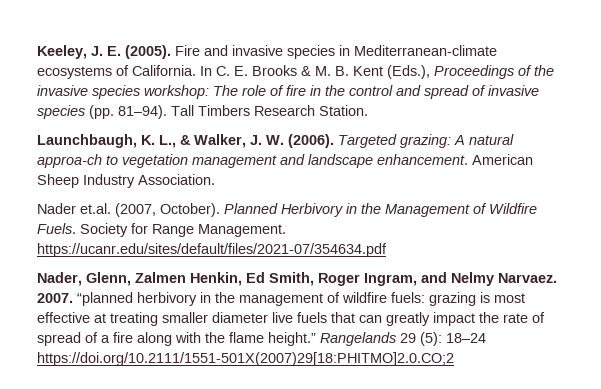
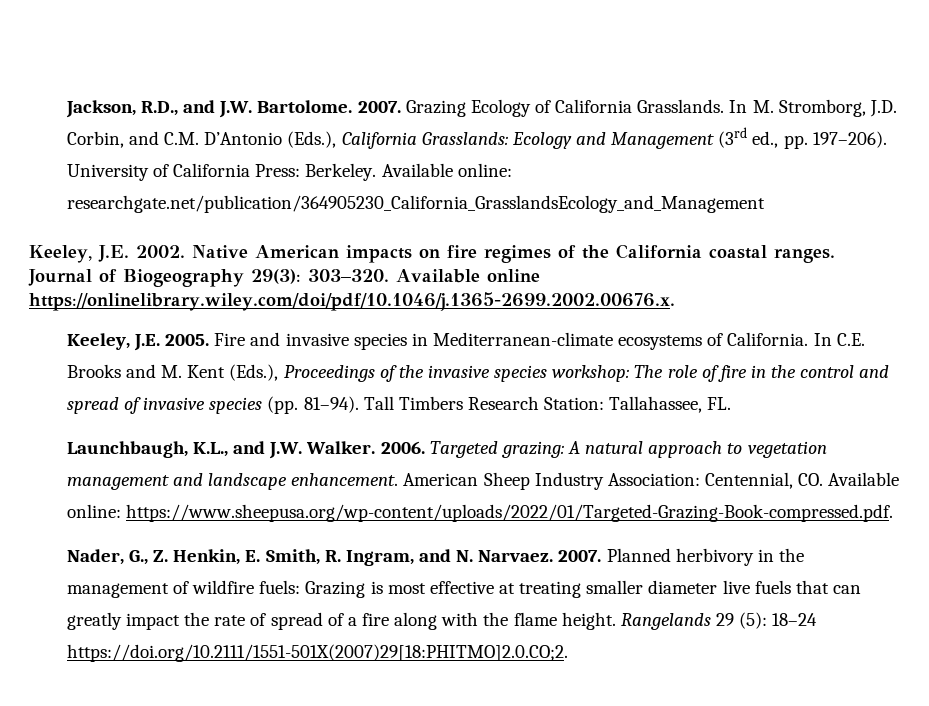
- Keeley, J. E. (2005).
+ Jackson, R.D., and J.W. Bartolome. 2007. Grazing Ecology of California Grasslands. In M. Stromborg, J.D. Corbin, and C.M. D’Antonio (Eds.), California Grasslands: Ecology and Management (3rd ed., pp. 197–206). University of California Press: Berkeley. Available online: researchgate.net/publication/364905230_California_GrasslandsEcology_and_Management
+ Keeley, J.E. 2002. Native American impacts on fire regimes of the California coastal ranges. Journal of Biogeography 29(3): 303–320. Available online https://onlinelibrary.wiley.com/doi/pdf/10.1046/j.1365-2699.2002.00676.x.
+ Keeley, J.E. 2005.
- In C. E. Brooks & M. B. Kent (Eds.), Proceedings of the invasive species workshop: The role of fire in the control and spread of invasive species (pp. 81–94).
+ In C.E. Brooks and M. Kent (Eds.), Proceedings of the invasive species workshop: The role of fire in the control and spread of invasive species (pp. 81–94).
- Tall Timbers Research Station.
- Launchbaugh, K. L., & Walker, J. W. (2006).
+ Tall Timbers Research Station: Tallahassee, FL.
+ Launchbaugh, K.L., and J.W. Walker. 2006.
- Targeted grazing: A natural approa-ch to vegetation management and landscape enhancement.
+ Targeted grazing: A natural approach to vegetation management and landscape enhancement.
- American Sheep Industry Association.
- Nader et.al. (2007, October). Planned Herbivory in the Management of Wildfire Fuels. Society for Range Management. https://ucanr.edu/sites/default/files/2021-07/354634.pdf
- Nader, Glenn, Zalmen Henkin, Ed Smith, Roger Ingram, and Nelmy Narvaez.
+ American Sheep Industry Association: Centennial, CO. Available online: https://www.sheepusa.org/wp-content/uploads/2022/01/Targeted-Grazing-Book-compressed.pdf.
+ Nader, G., Z. Henkin, E. Smith, R. Ingram, and N. Narvaez.
- “planned herbivory in the management of wildfire fuels: grazing is most effective at treating smaller diameter live fuels that can greatly impact the rate of spread of a fire along with the flame height.”
+ Planned herbivory in the management of wildfire fuels: Grazing is most effective at treating smaller diameter live fuels that can greatly impact the rate of spread of a fire along with the flame height.
- Rangelands 29 (5): 18–24 https://doi.org/10.2111/1551-501X(2007)29[18:PHITMO]2.0.CO;2
+ Rangelands 29 (5): 18–24 https://doi.org/10.2111/1551-501X(2007)29[18:PHITMO]2.0.CO;2.

